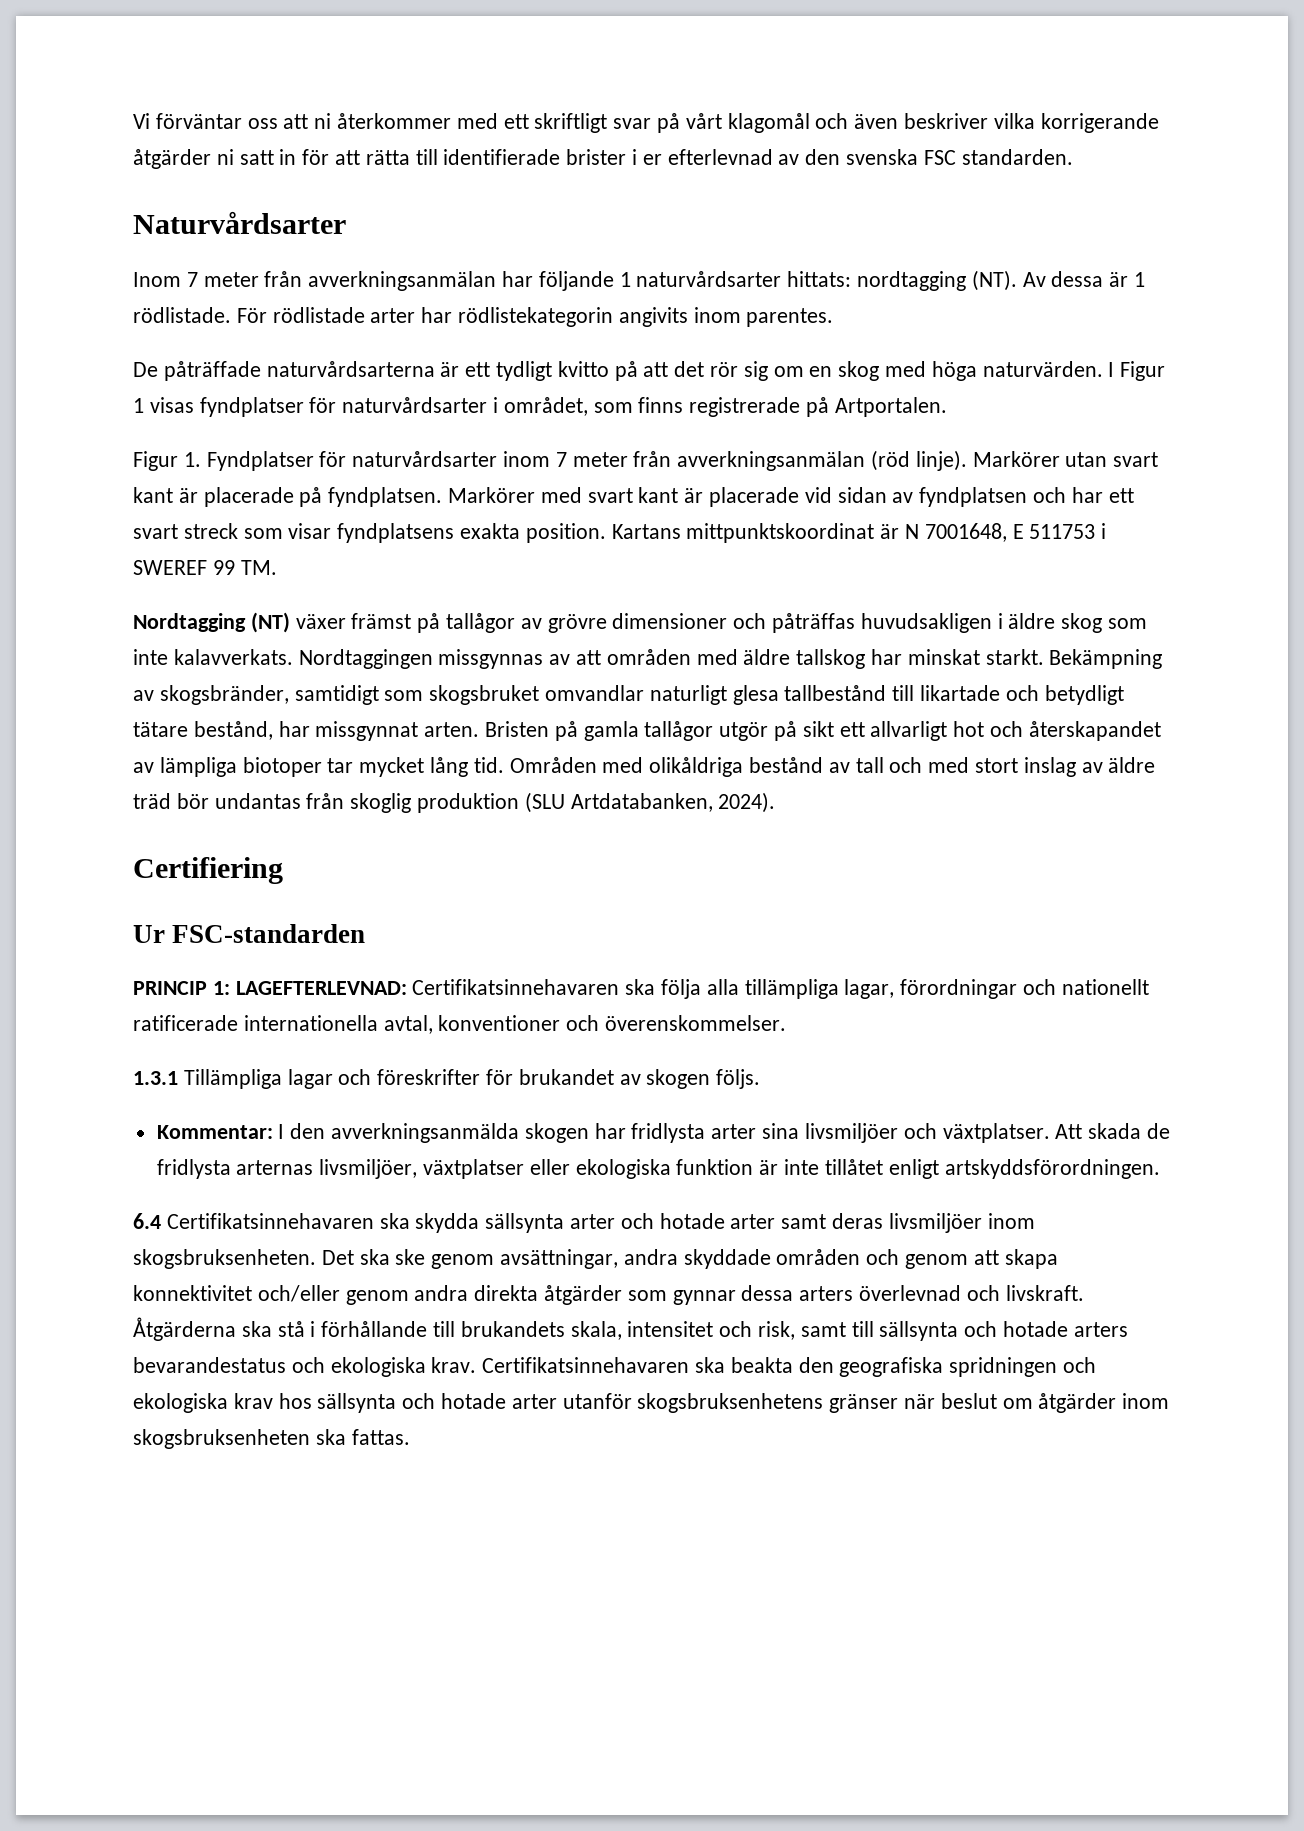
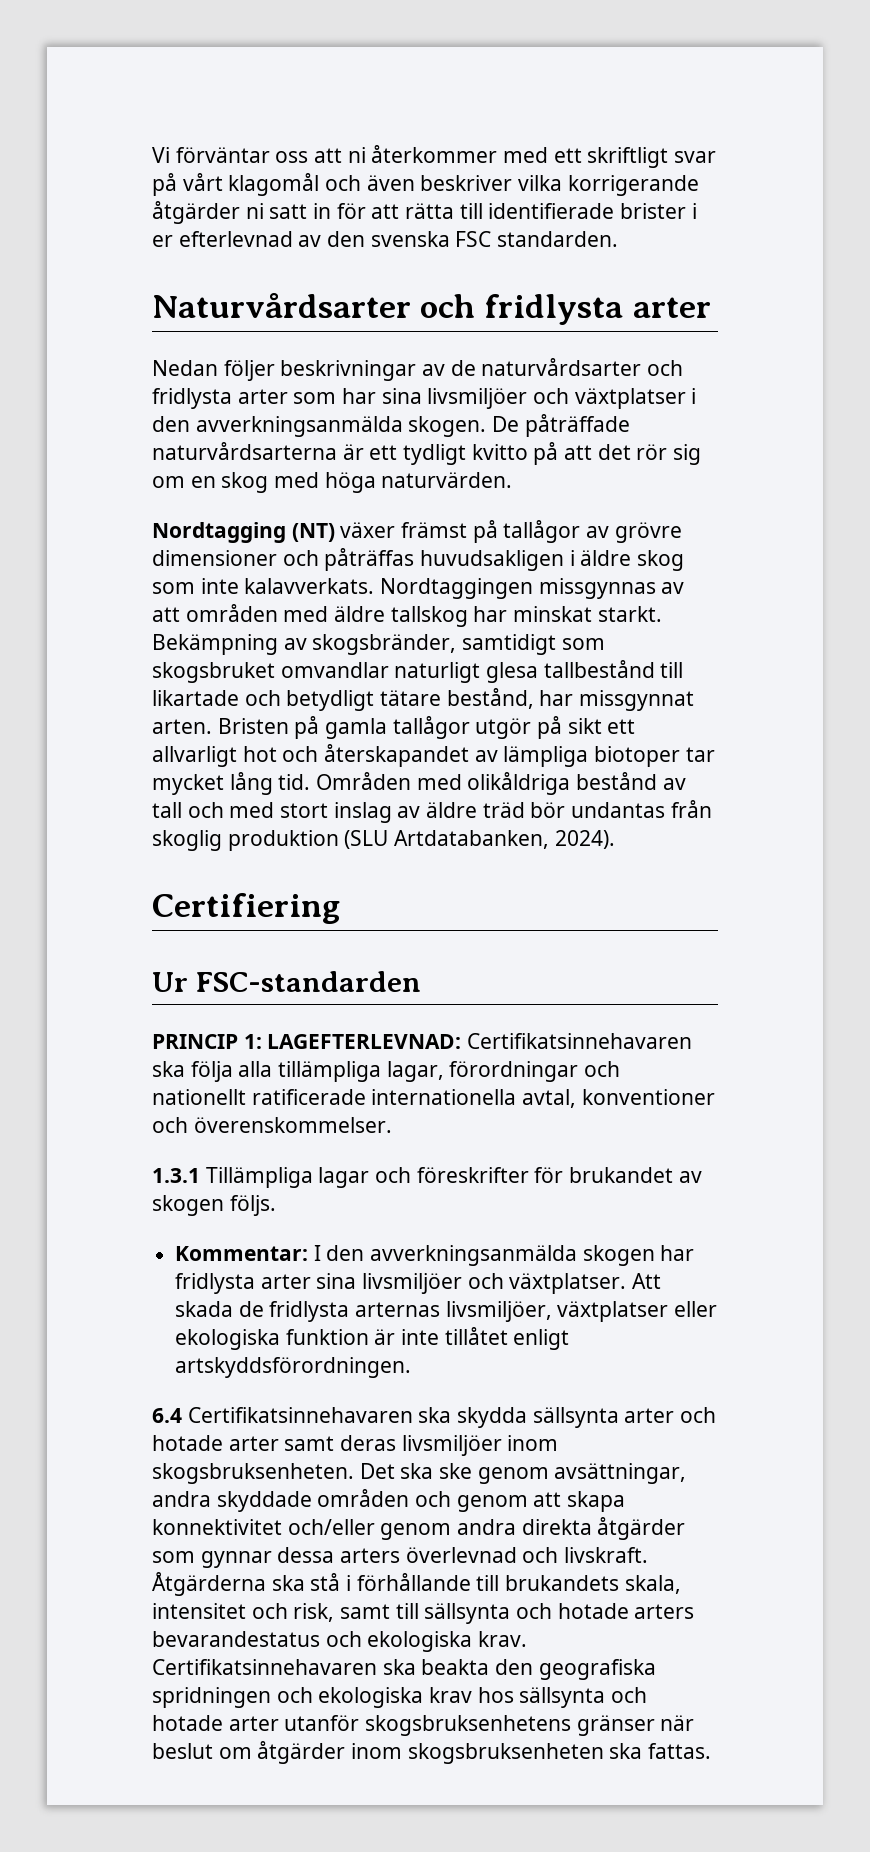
- Naturvårdsarter
- Inom 7 meter från avverkningsanmälan har följande 1 naturvårdsarter hittats: nordtagging (NT). Av dessa är 1 rödlistade. För rödlistade arter har rödlistekategorin angivits inom parentes.
- De påträffade naturvårdsarterna är ett tydligt kvitto på att det rör sig om en skog med höga naturvärden. I Figur 1 visas fyndplatser för naturvårdsarter i området, som finns registrerade på Artportalen.
- Figur 1. Fyndplatser för naturvårdsarter inom 7 meter från avverkningsanmälan (röd linje). Markörer utan svart kant är placerade på fyndplatsen. Markörer med svart kant är placerade vid sidan av fyndplatsen och har ett svart streck som visar fyndplatsens exakta position. Kartans mittpunktskoordinat är N 7001648, E 511753 i SWEREF 99 TM.
+ Naturvårdsarter och fridlysta arter
+ Nedan följer beskrivningar av de naturvårdsarter och fridlysta arter som har sina livsmiljöer och växtplatser i den avverkningsanmälda skogen. De påträffade naturvårdsarterna är ett tydligt kvitto på att det rör sig om en skog med höga naturvärden.

